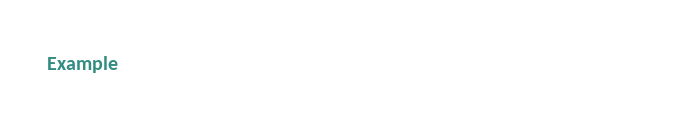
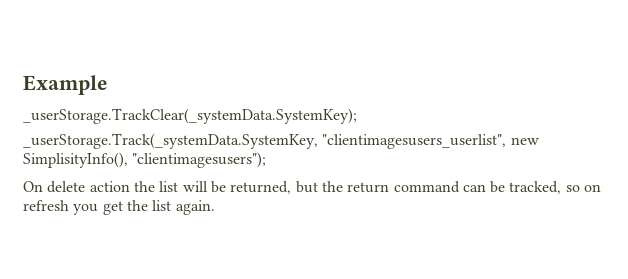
+ _userStorage.TrackClear(_systemData.SystemKey);
+ _userStorage.Track(_systemData.SystemKey, "clientimagesusers_userlist", new SimplisityInfo(), "clientimagesusers");
+ On delete action the list will be returned, but the return command can be tracked, so on refresh you get the list again.

